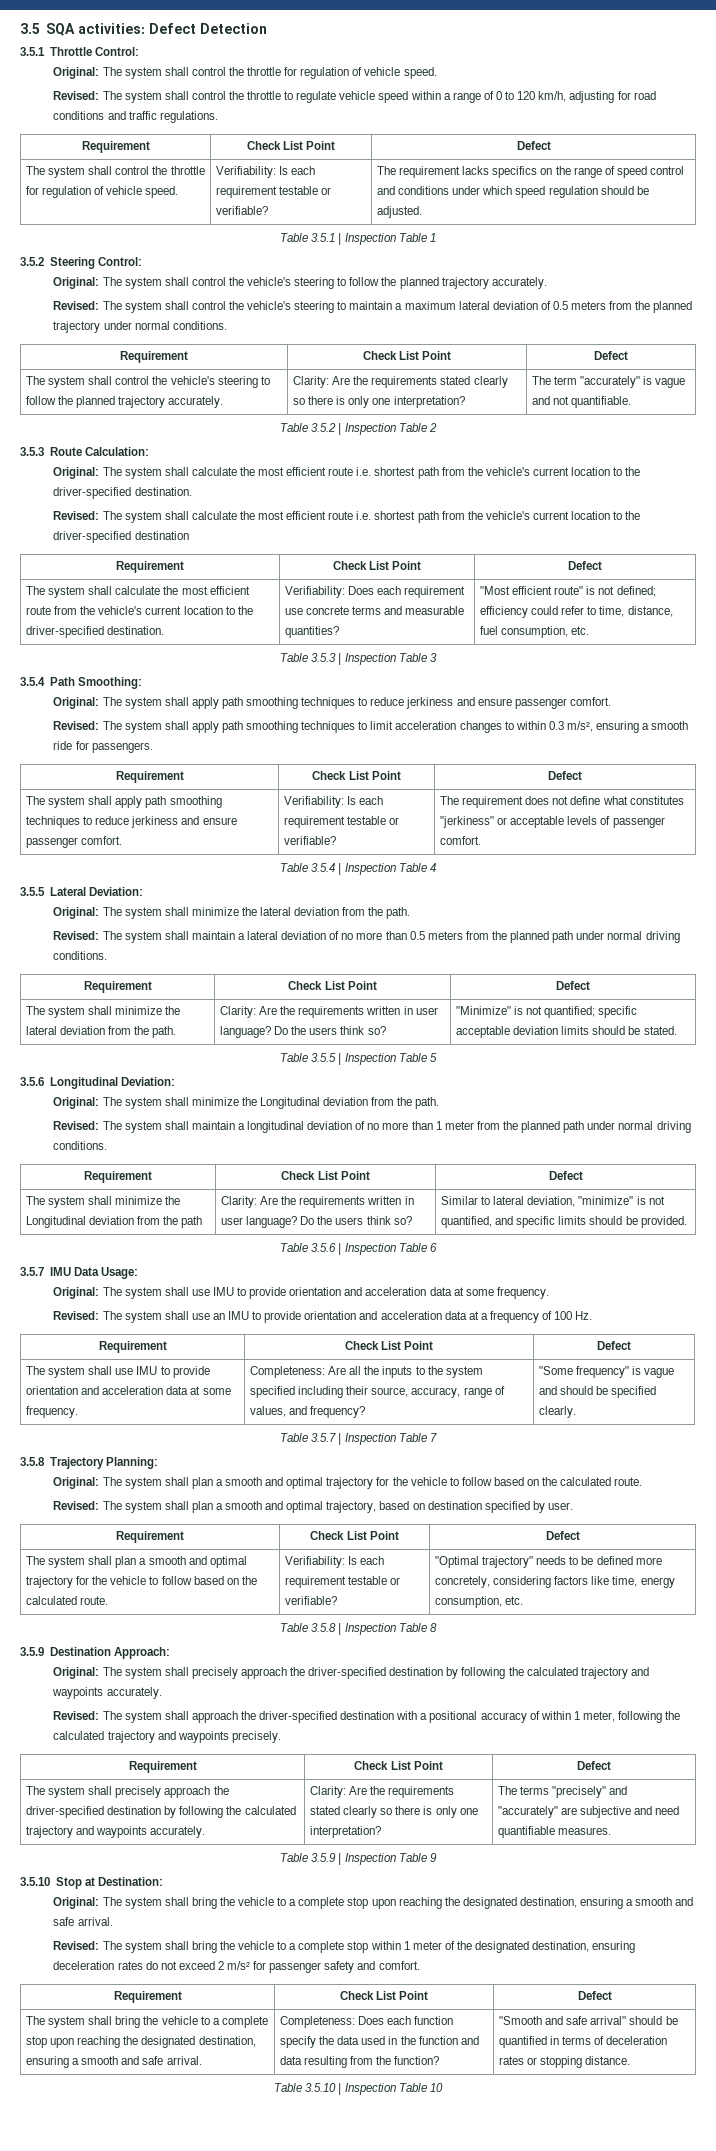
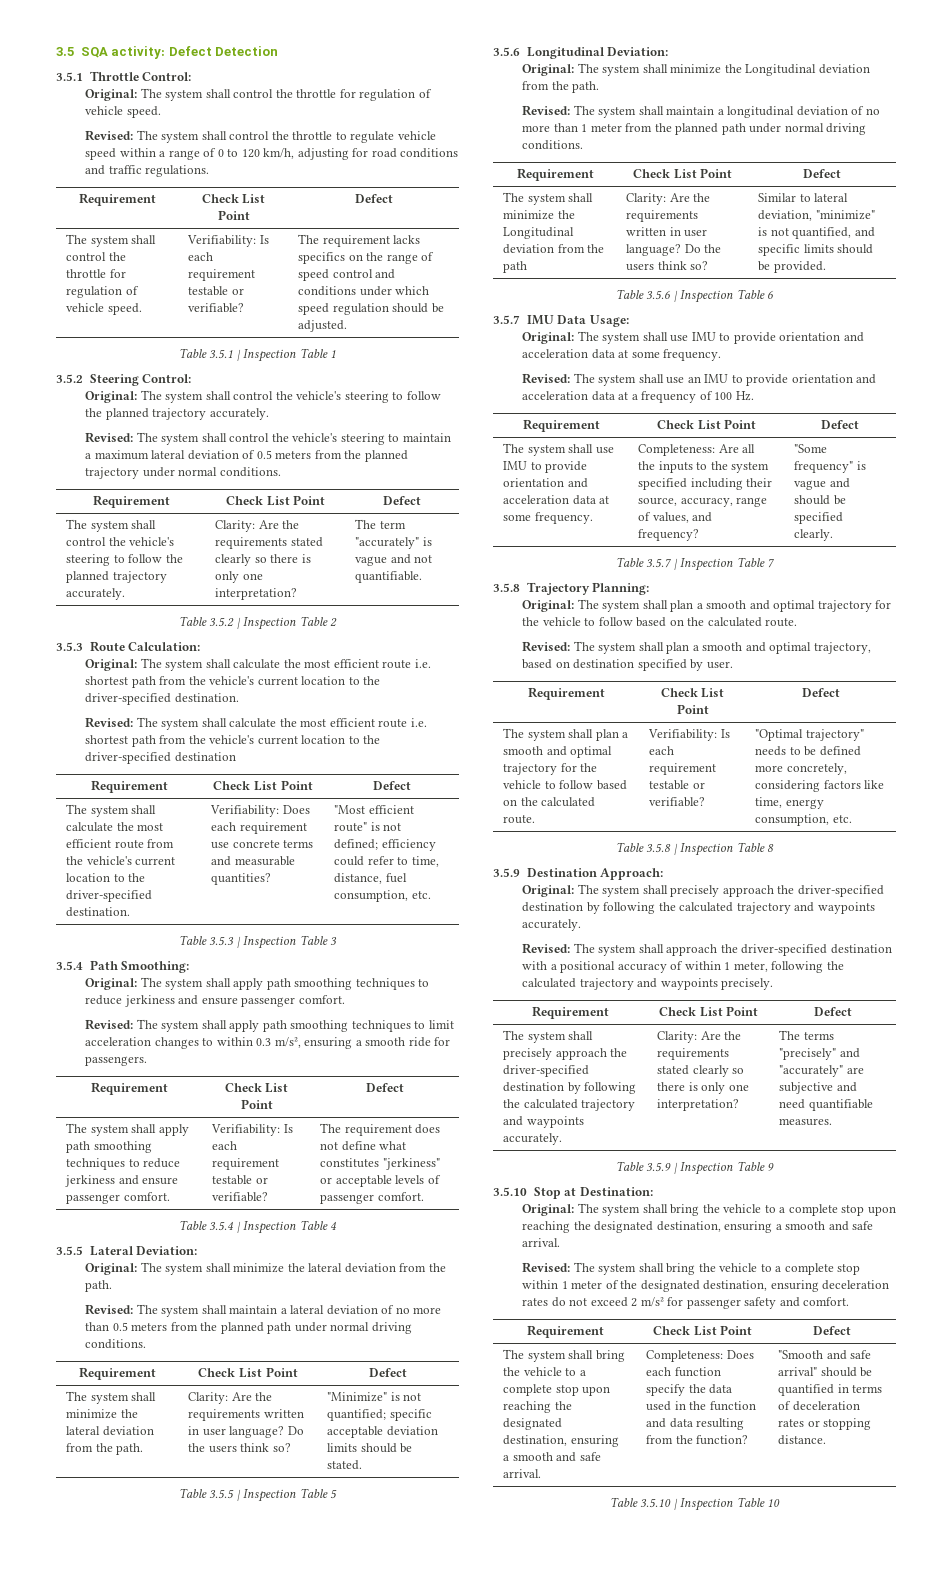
- 3.5 SQA activities: Defect Detection
+ 3.5 SQA activity: Defect Detection

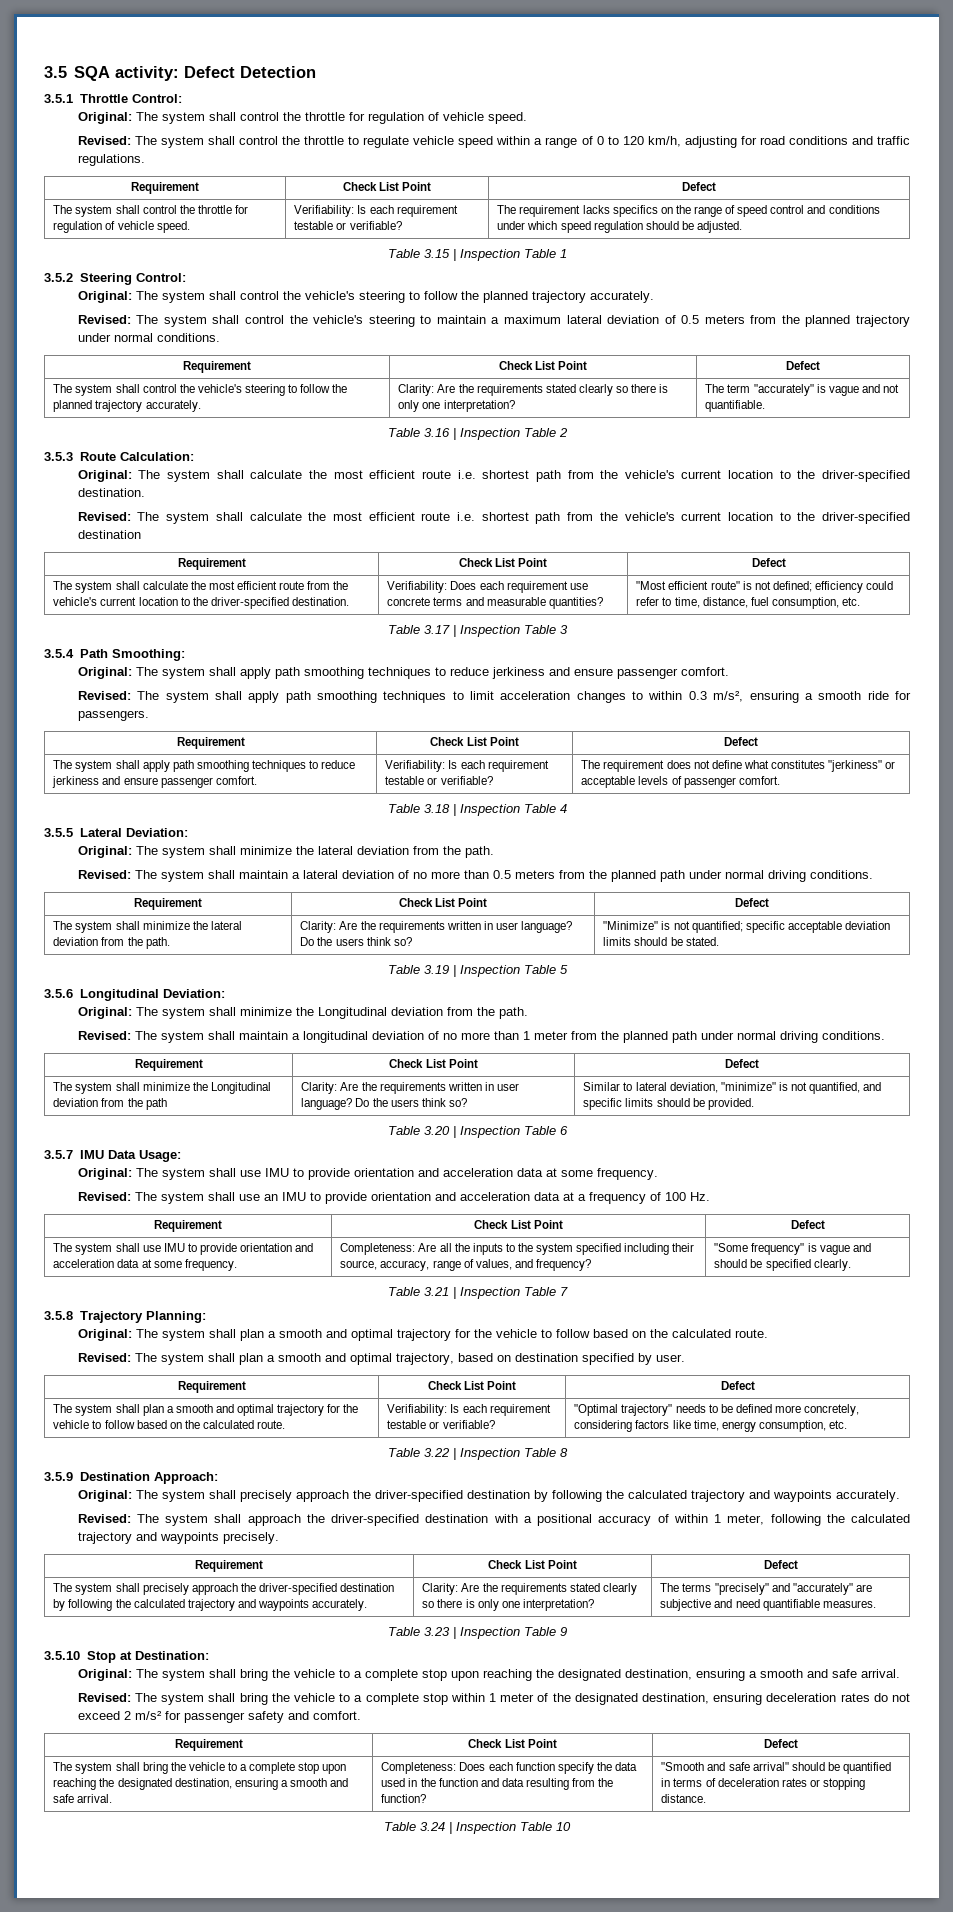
- Table 3.5.1 | Inspection Table 1
+ Table 3.15 | Inspection Table 1
- Table 3.5.2 | Inspection Table 2
+ Table 3.16 | Inspection Table 2
- Table 3.5.3 | Inspection Table 3
+ Table 3.17 | Inspection Table 3
- Table 3.5.4 | Inspection Table 4
+ Table 3.18 | Inspection Table 4
- Table 3.5.5 | Inspection Table 5
+ Table 3.19 | Inspection Table 5
- Table 3.5.6 | Inspection Table 6
+ Table 3.20 | Inspection Table 6
- Table 3.5.7 | Inspection Table 7
+ Table 3.21 | Inspection Table 7
- Table 3.5.8 | Inspection Table 8
+ Table 3.22 | Inspection Table 8
- Table 3.5.9 | Inspection Table 9
+ Table 3.23 | Inspection Table 9
- Table 3.5.10 | Inspection Table 10
+ Table 3.24 | Inspection Table 10

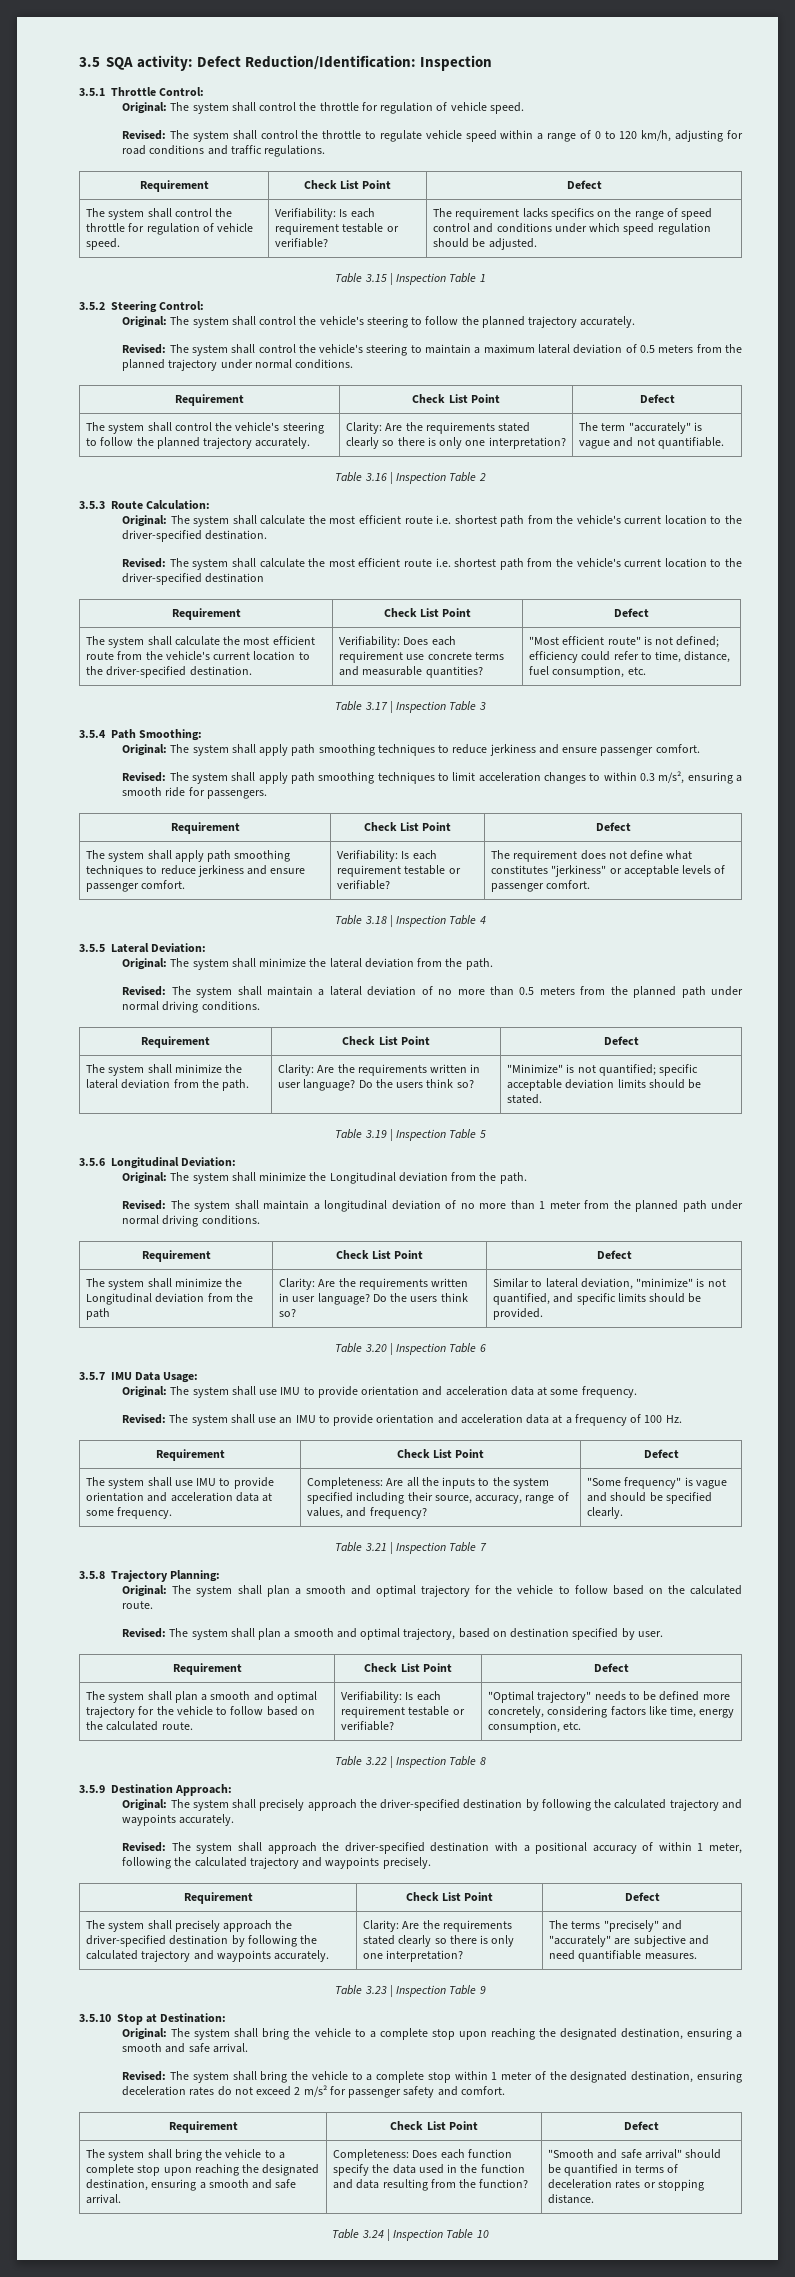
- 3.5 SQA activity: Defect Detection
+ 3.5 SQA activity: Defect Reduction/Identification: Inspection

